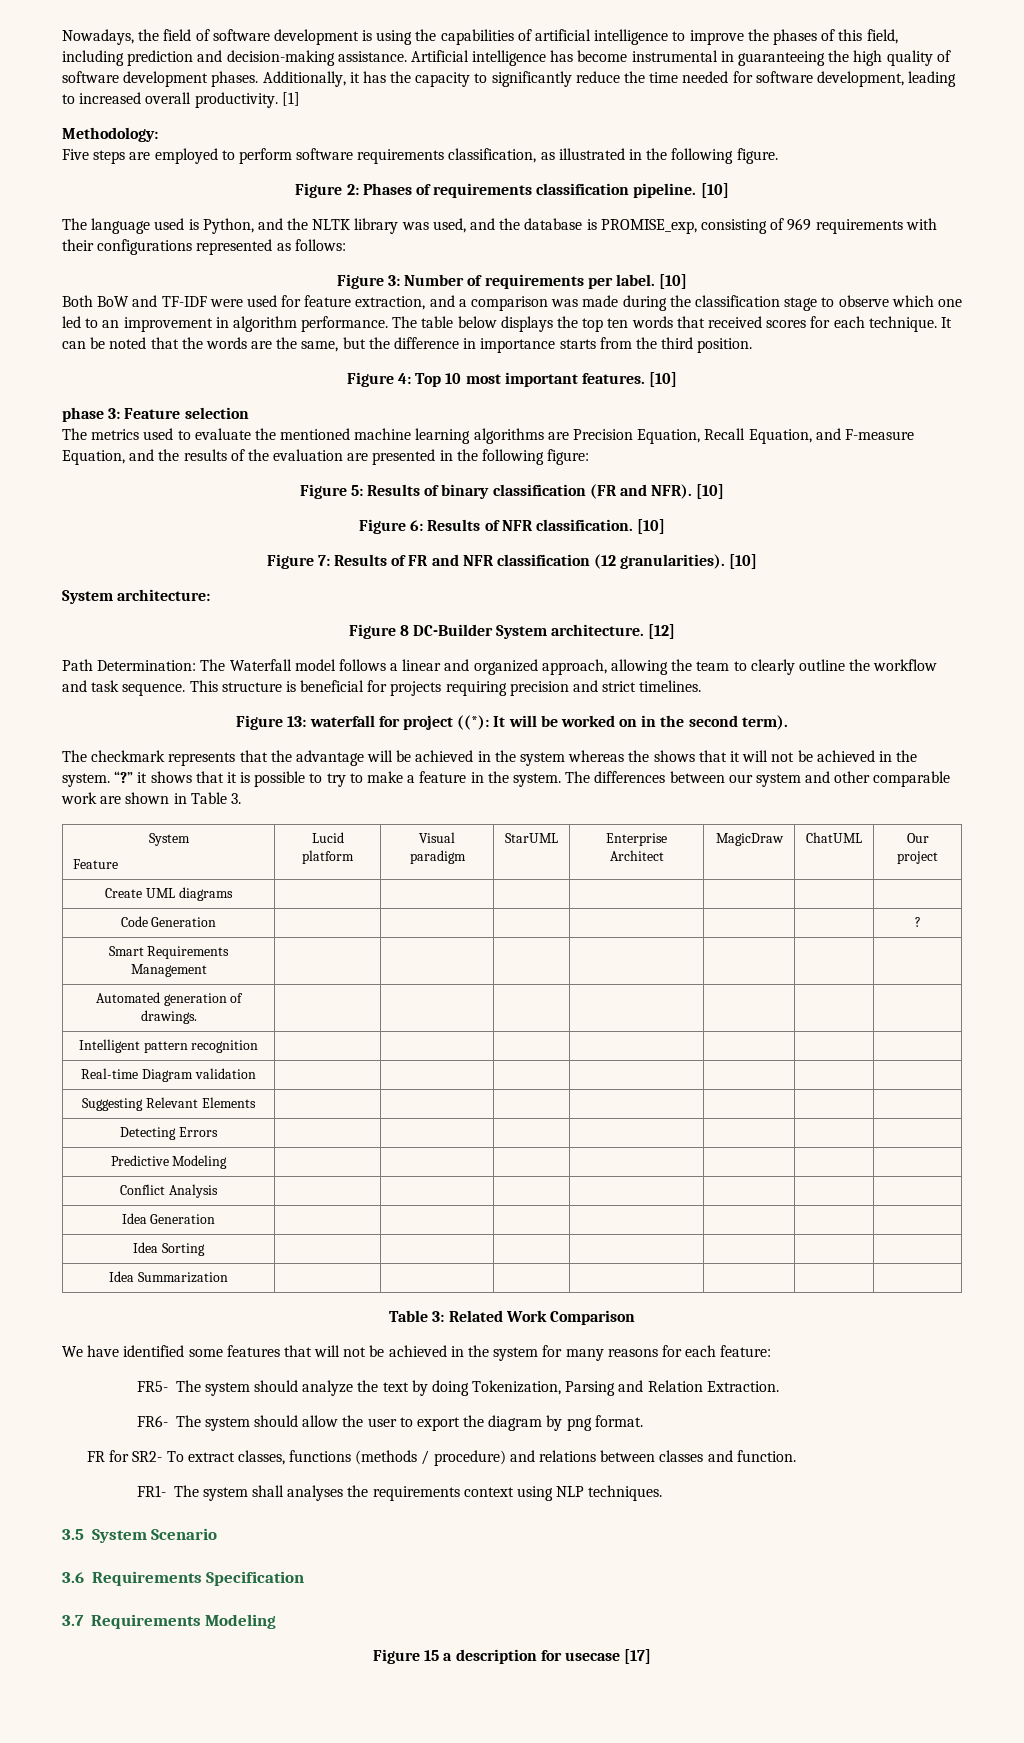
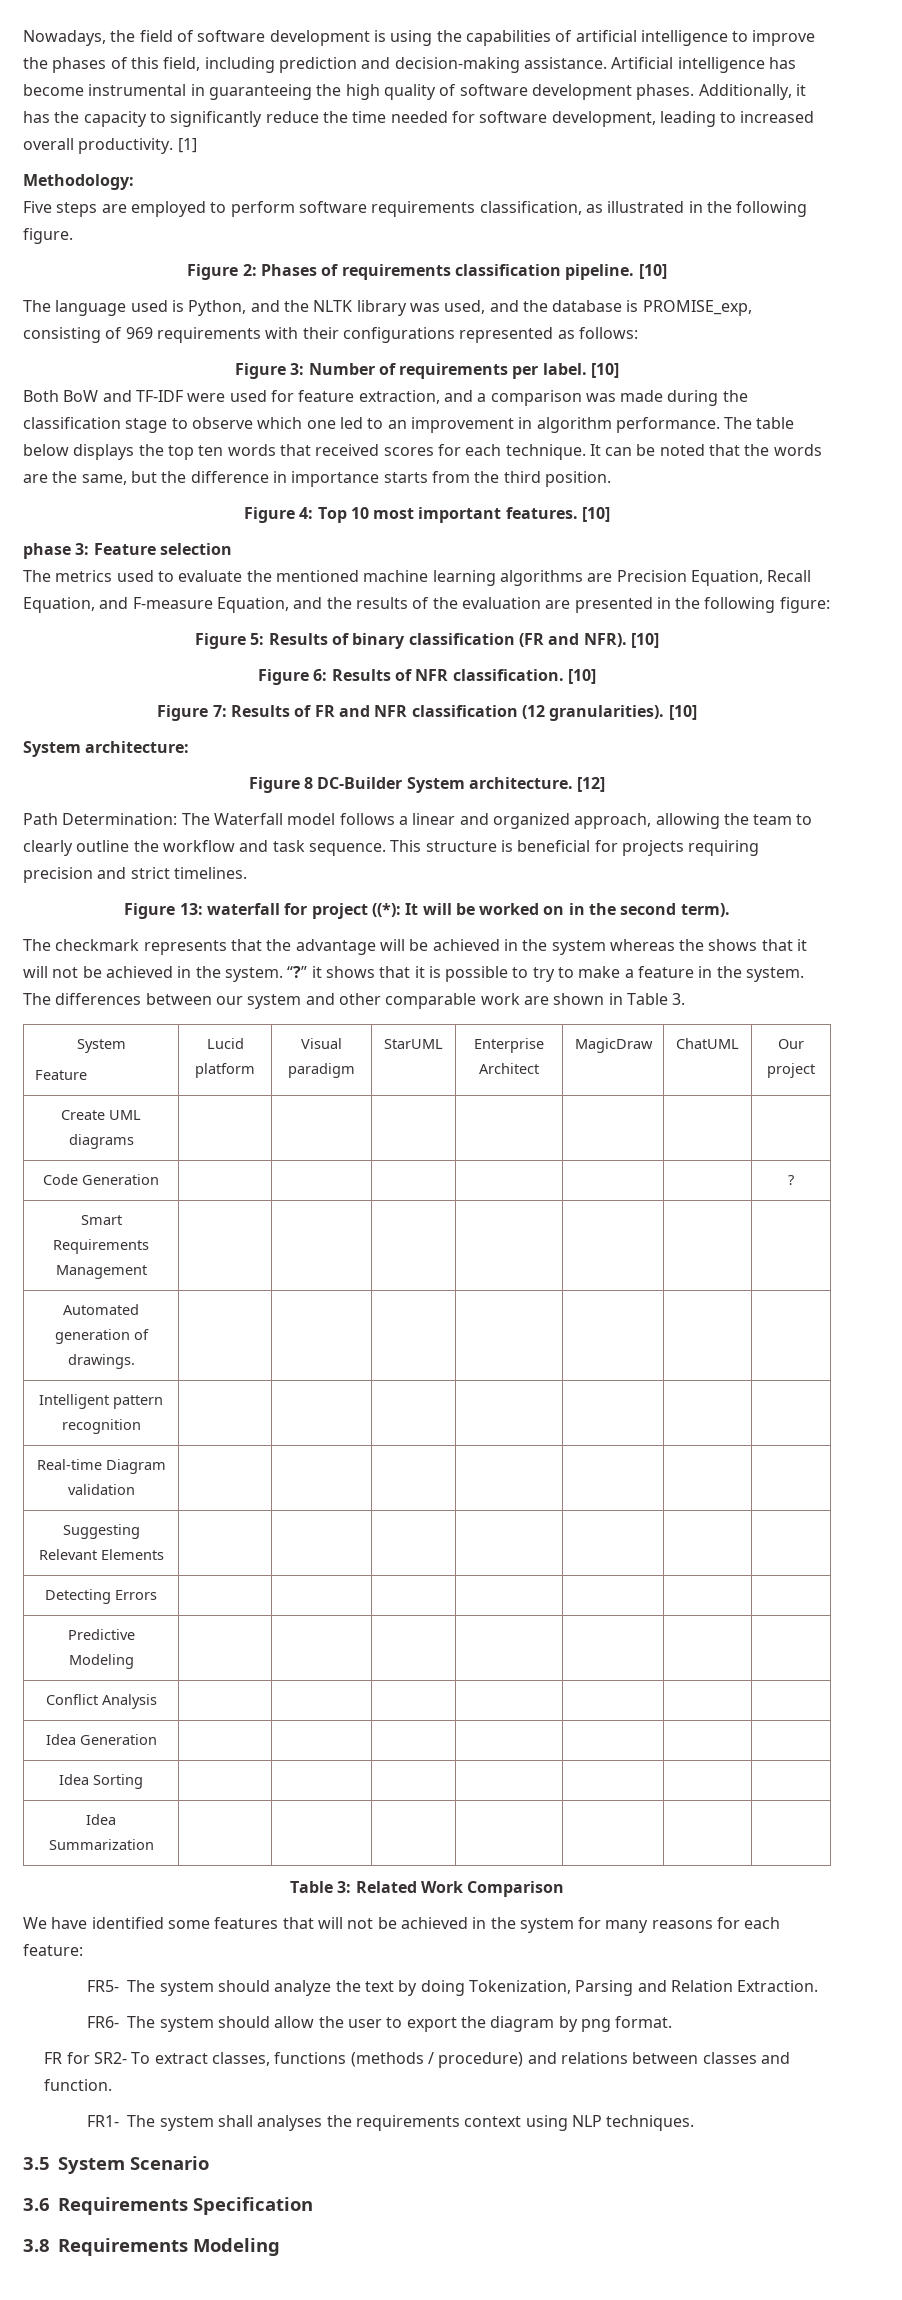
- 3.7 Requirements Modeling
+ 3.8 Requirements Modeling
- Figure 15 a description for usecase [17]

